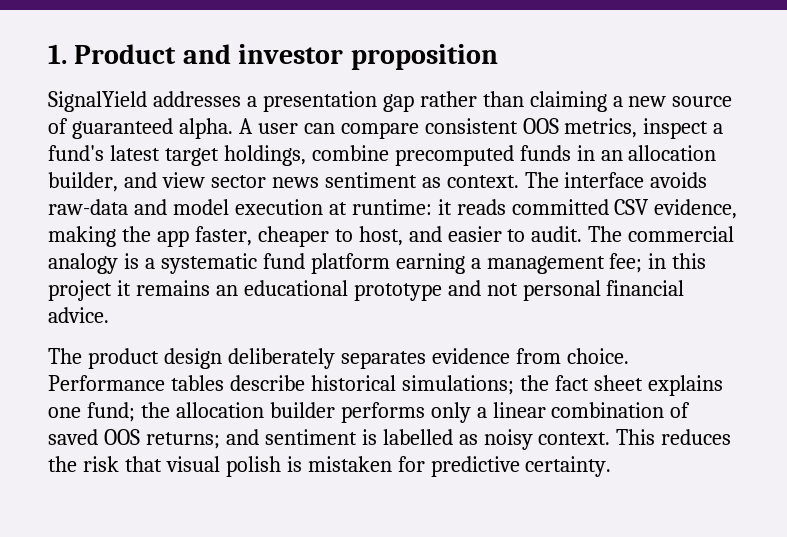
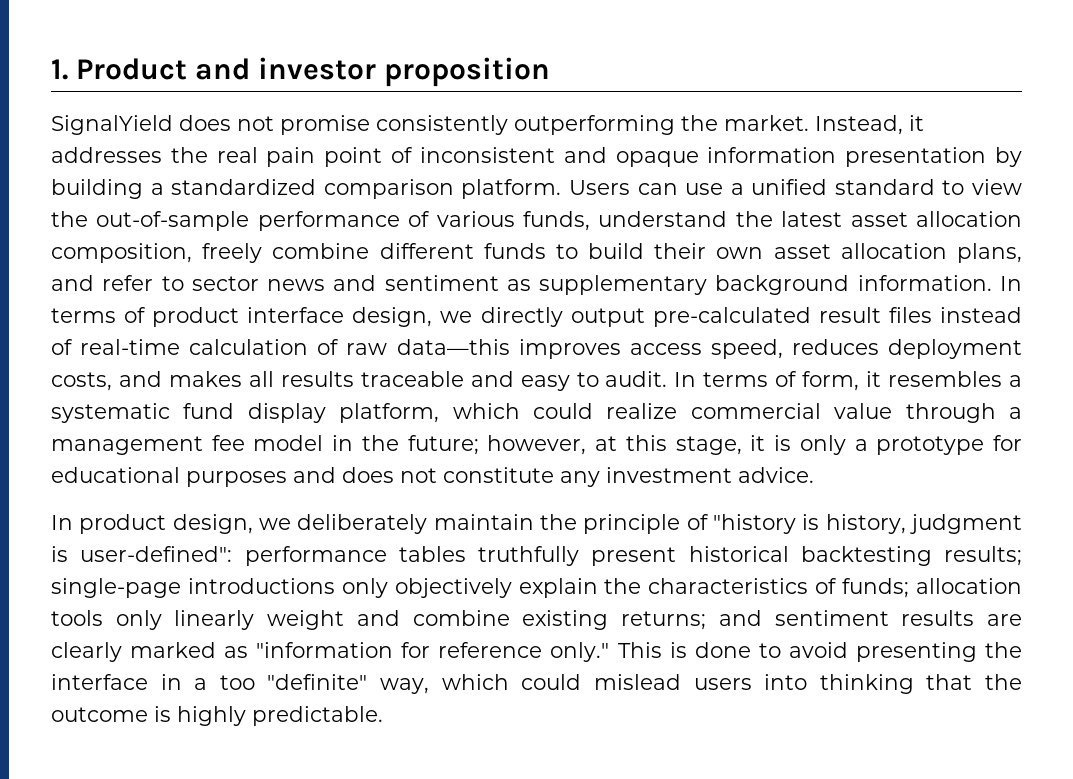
- SignalYield addresses a presentation gap rather than claiming a new source of guaranteed alpha. A user can compare consistent OOS metrics, inspect a fund's latest target holdings, combine precomputed funds in an allocation builder, and view sector news sentiment as context. The interface avoids raw-data and model execution at runtime: it reads committed CSV evidence, making the app faster, cheaper to host, and easier to audit. The commercial analogy is a systematic fund platform earning a management fee; in this project it remains an educational prototype and not personal financial advice.
- The product design deliberately separates evidence from choice. Performance tables describe historical simulations; the fact sheet explains one fund; the allocation builder performs only a linear combination of saved OOS returns; and sentiment is labelled as noisy context. This reduces the risk that visual polish is mistaken for predictive certainty.
+ SignalYield does not promise consistently outperforming the market. Instead, it addresses the real pain point of inconsistent and opaque information presentation by building a standardized comparison platform. Users can use a unified standard to view the out-of-sample performance of various funds, understand the latest asset allocation composition, freely combine different funds to build their own asset allocation plans, and refer to sector news and sentiment as supplementary background information. In terms of product interface design, we directly output pre-calculated result files instead of real-time calculation of raw data—this improves access speed, reduces deployment costs, and makes all results traceable and easy to audit. In terms of form, it resembles a systematic fund display platform, which could realize commercial value through a management fee model in the future; however, at this stage, it is only a prototype for educational purposes and does not constitute any investment advice.
+ In product design, we deliberately maintain the principle of "history is history, judgment is user-defined": performance tables truthfully present historical backtesting results; single-page introductions only objectively explain the characteristics of funds; allocation tools only linearly weight and combine existing returns; and sentiment results are clearly marked as "information for reference only." This is done to avoid presenting the interface in a too "definite" way, which could mislead users into thinking that the outcome is highly predictable.

